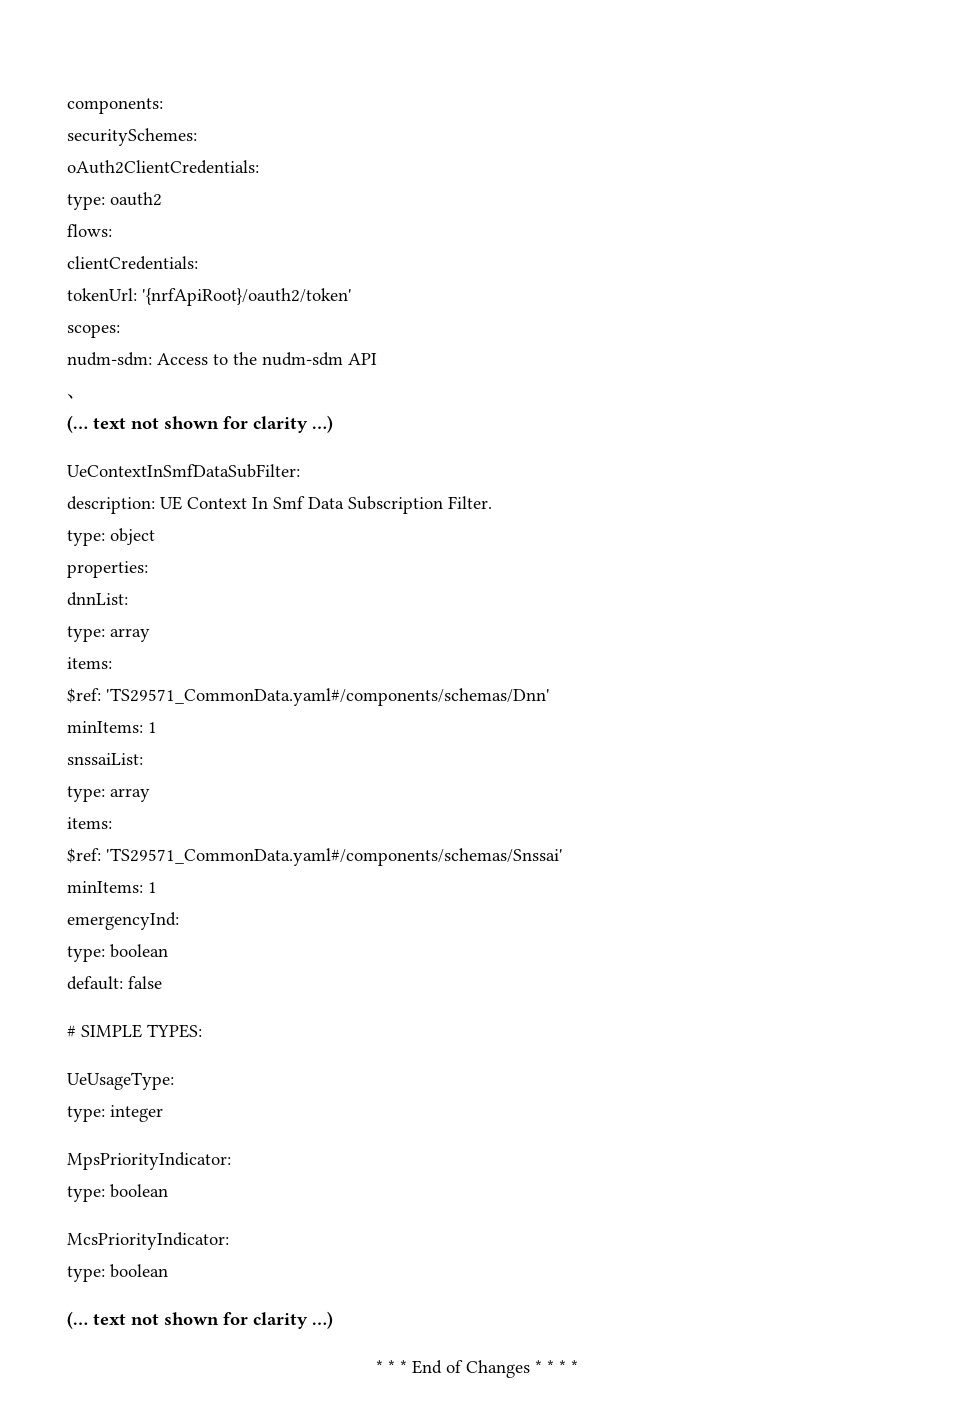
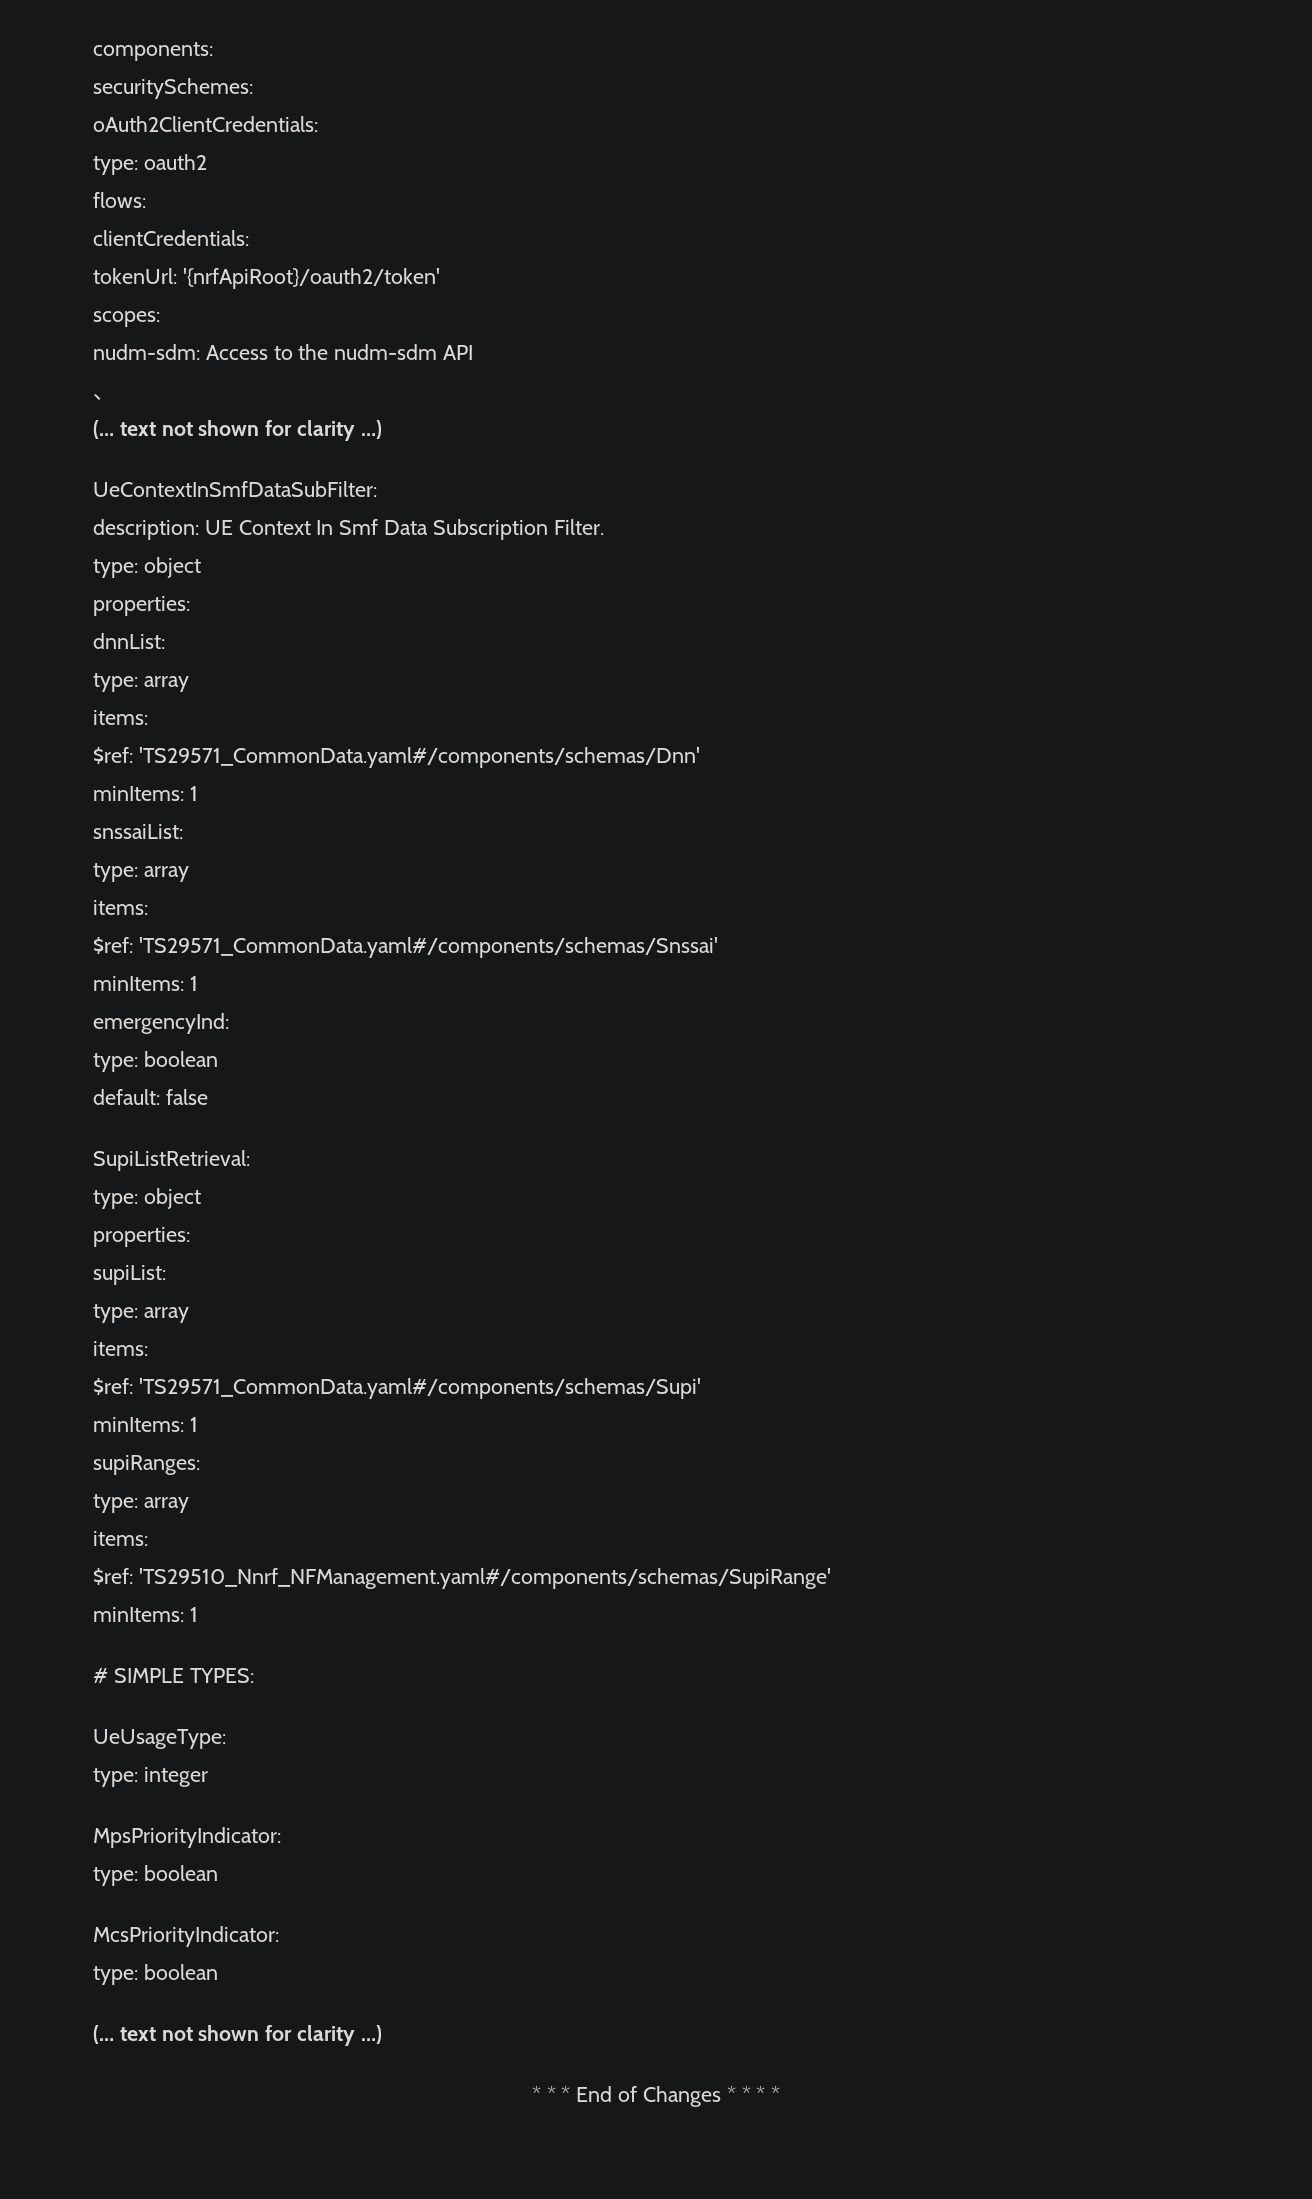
+ SupiListRetrieval:
+ type: object
+ properties:
+ supiList:
+ type: array
+ items:
+ $ref: 'TS29571_CommonData.yaml#/components/schemas/Supi'
+ minItems: 1
+ supiRanges:
+ type: array
+ items:
+ $ref: 'TS29510_Nnrf_NFManagement.yaml#/components/schemas/SupiRange'
+ minItems: 1

